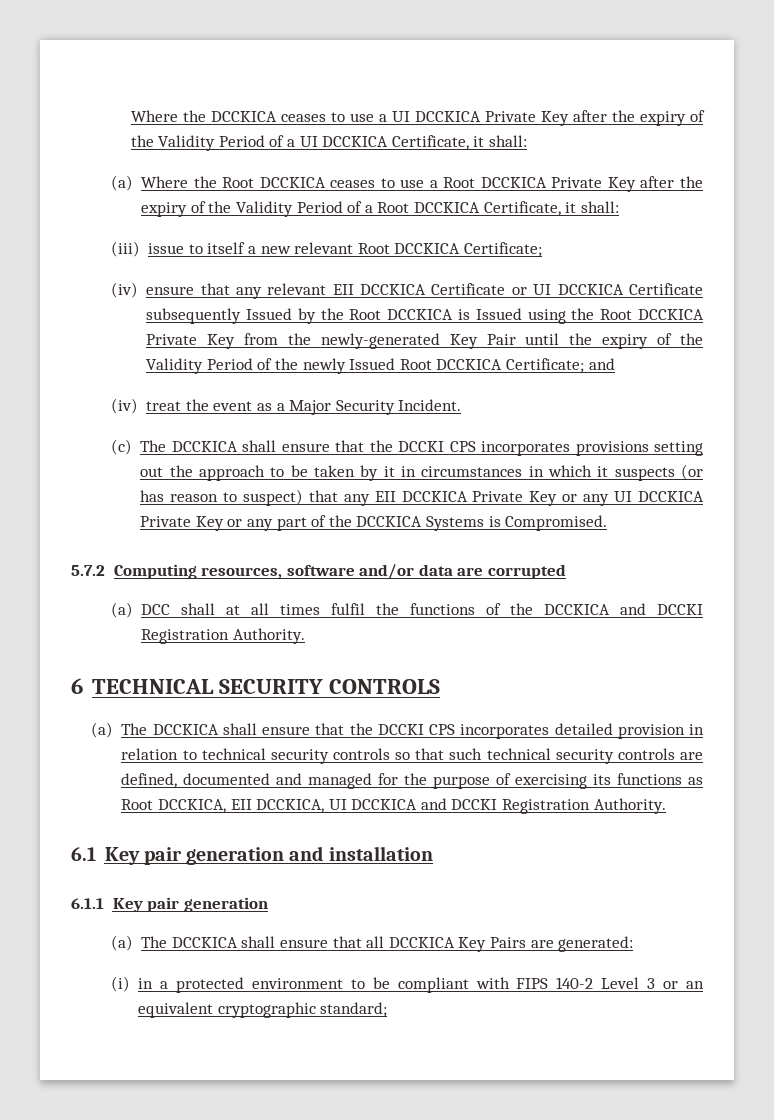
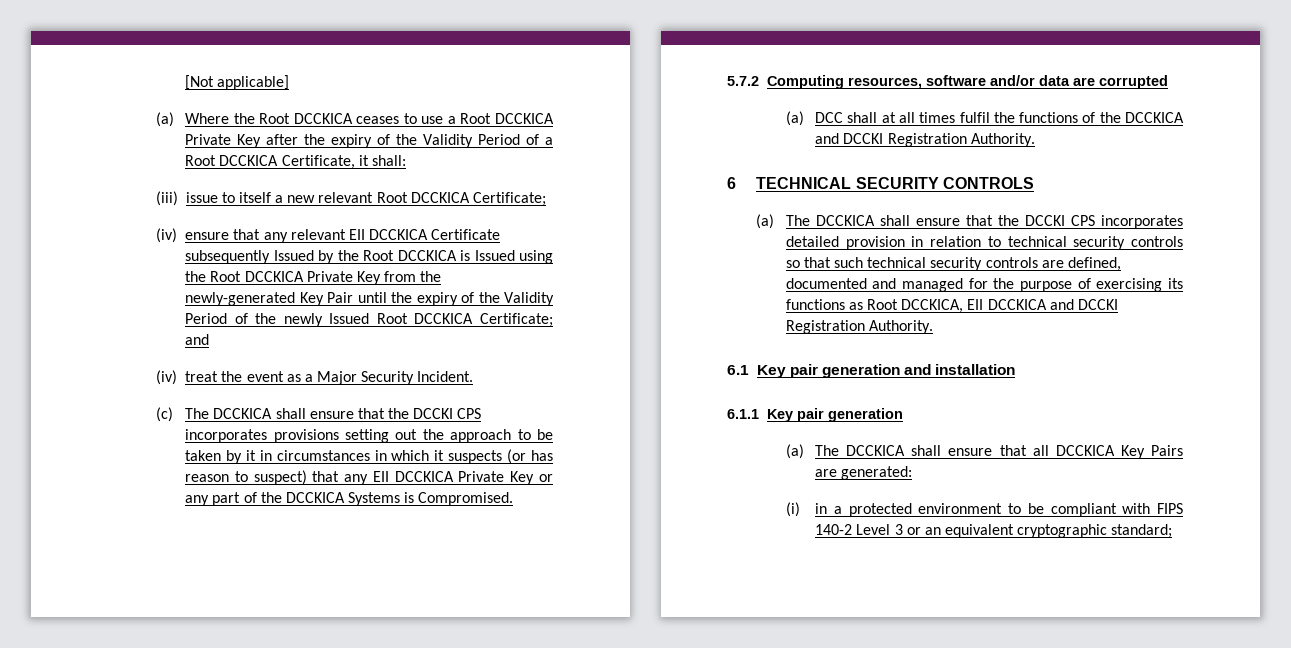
- Where the DCCKICA ceases to use a UI DCCKICA Private Key after the expiry of the Validity Period of a UI DCCKICA Certificate, it shall:
+ [Not applicable]
- (iv) ensure that any relevant EII DCCKICA Certificate or UI DCCKICA Certificate subsequently Issued by the Root DCCKICA is Issued using the Root DCCKICA Private Key from the newly-generated Key Pair until the expiry of the Validity Period of the newly Issued Root DCCKICA Certificate; and
+ (iv) ensure that any relevant EII DCCKICA Certificate subsequently Issued by the Root DCCKICA is Issued using the Root DCCKICA Private Key from the newly-generated Key Pair until the expiry of the Validity Period of the newly Issued Root DCCKICA Certificate; and
- (c) The DCCKICA shall ensure that the DCCKI CPS incorporates provisions setting out the approach to be taken by it in circumstances in which it suspects (or has reason to suspect) that any EII DCCKICA Private Key or any UI DCCKICA Private Key or any part of the DCCKICA Systems is Compromised.
+ (c) The DCCKICA shall ensure that the DCCKI CPS incorporates provisions setting out the approach to be taken by it in circumstances in which it suspects (or has reason to suspect) that any EII DCCKICA Private Key or any part of the DCCKICA Systems is Compromised.
- (a) The DCCKICA shall ensure that the DCCKI CPS incorporates detailed provision in relation to technical security controls so that such technical security controls are defined, documented and managed for the purpose of exercising its functions as Root DCCKICA, EII DCCKICA, UI DCCKICA and DCCKI Registration Authority.
+ (a) The DCCKICA shall ensure that the DCCKI CPS incorporates detailed provision in relation to technical security controls so that such technical security controls are defined, documented and managed for the purpose of exercising its functions as Root DCCKICA, EII DCCKICA and DCCKI Registration Authority.

